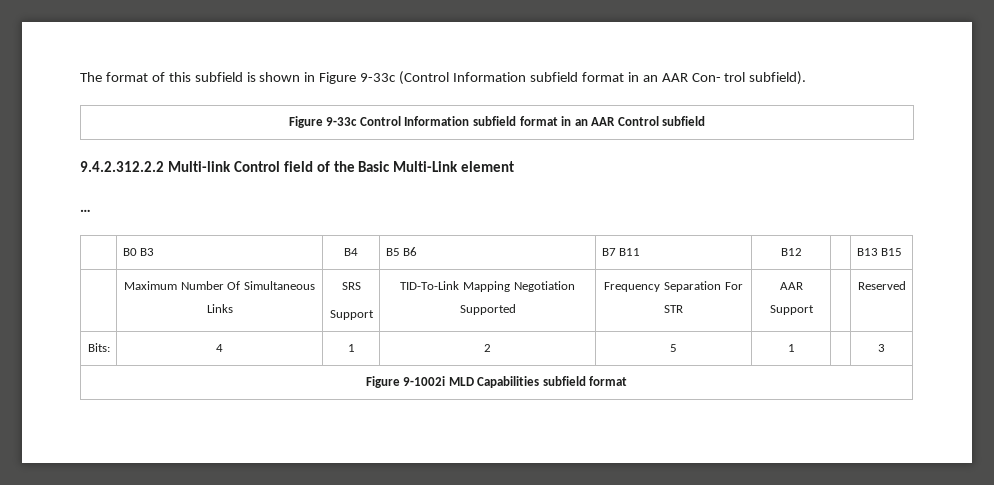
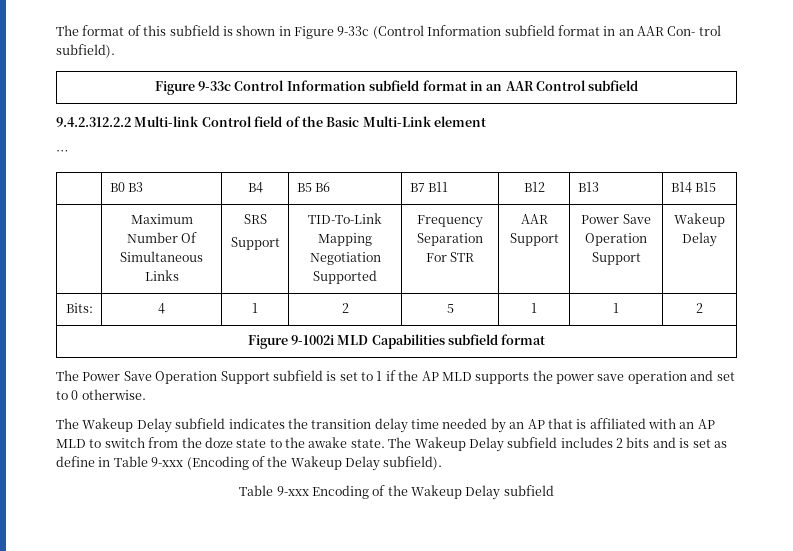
- | B0 B3 | B4 | B5 B6 | B7 B11 | B12 | | B13 B15
+ | B0 B3 | B4 | B5 B6 | B7 B11 | B12 | B13 | B14 B15
  | Maximum Number Of Simultaneous Links | SRS
- Support | TID-To-Link Mapping Negotiation Supported | Frequency Separation For STR | AAR Support | | Reserved
+ Support | TID-To-Link Mapping Negotiation Supported | Frequency Separation For STR | AAR Support | Power Save Operation Support | Wakeup Delay
- Bits: | 4 | 1 | 2 | 5 | 1 | | 3
+ Bits: | 4 | 1 | 2 | 5 | 1 | 1 | 2
+ The Power Save Operation Support subfield is set to 1 if the AP MLD supports the power save operation and set to 0 otherwise.
+ The Wakeup Delay subfield indicates the transition delay time needed by an AP that is affiliated with an AP MLD to switch from the doze state to the awake state. The Wakeup Delay subfield includes 2 bits and is set as define in Table 9-xxx (Encoding of the Wakeup Delay subfield).
+ Table 9-xxx Encoding of the Wakeup Delay subfield

